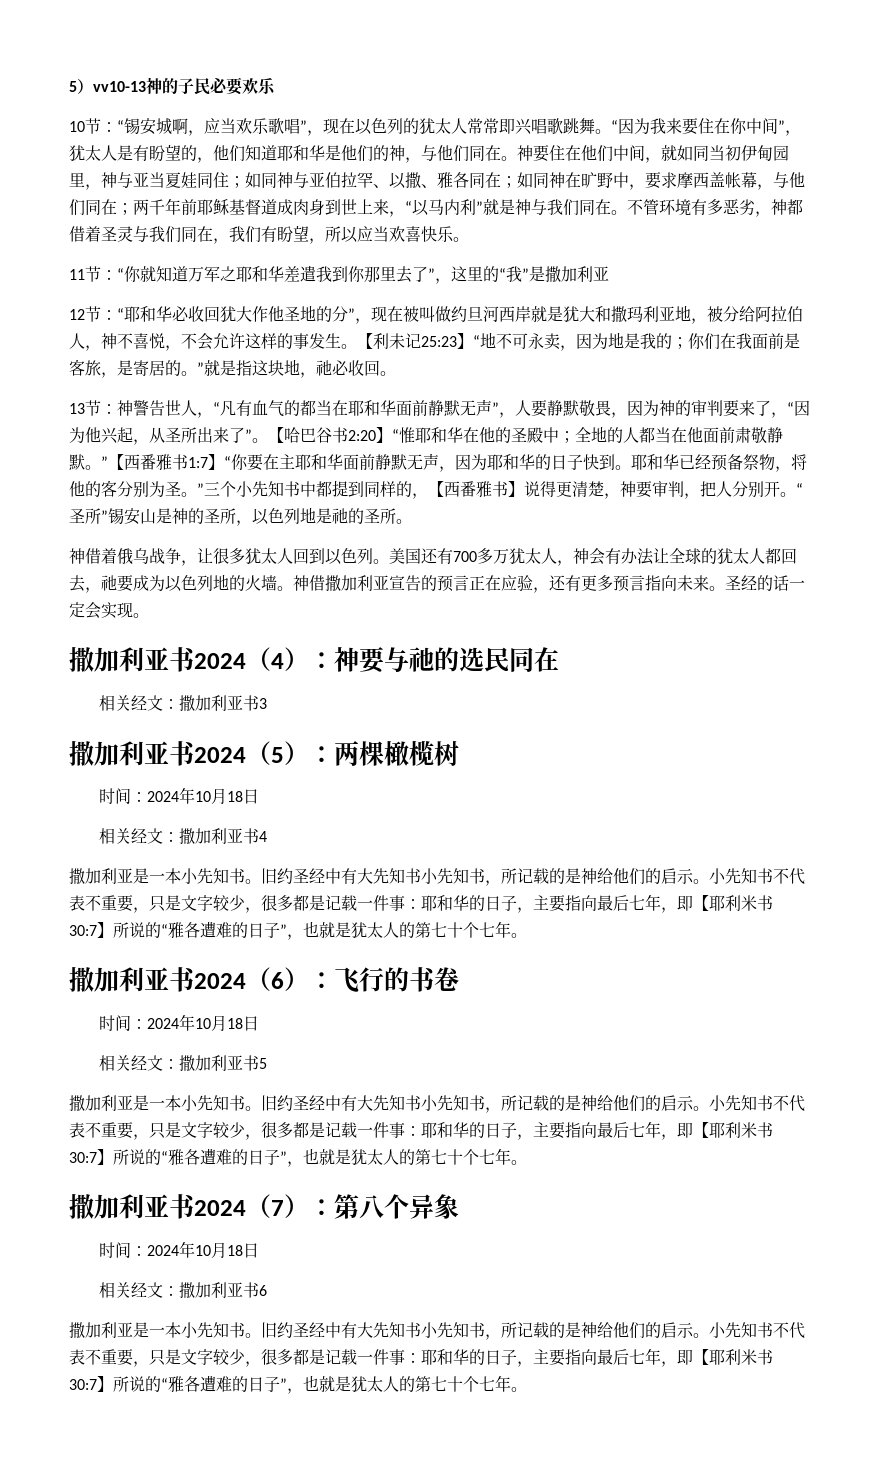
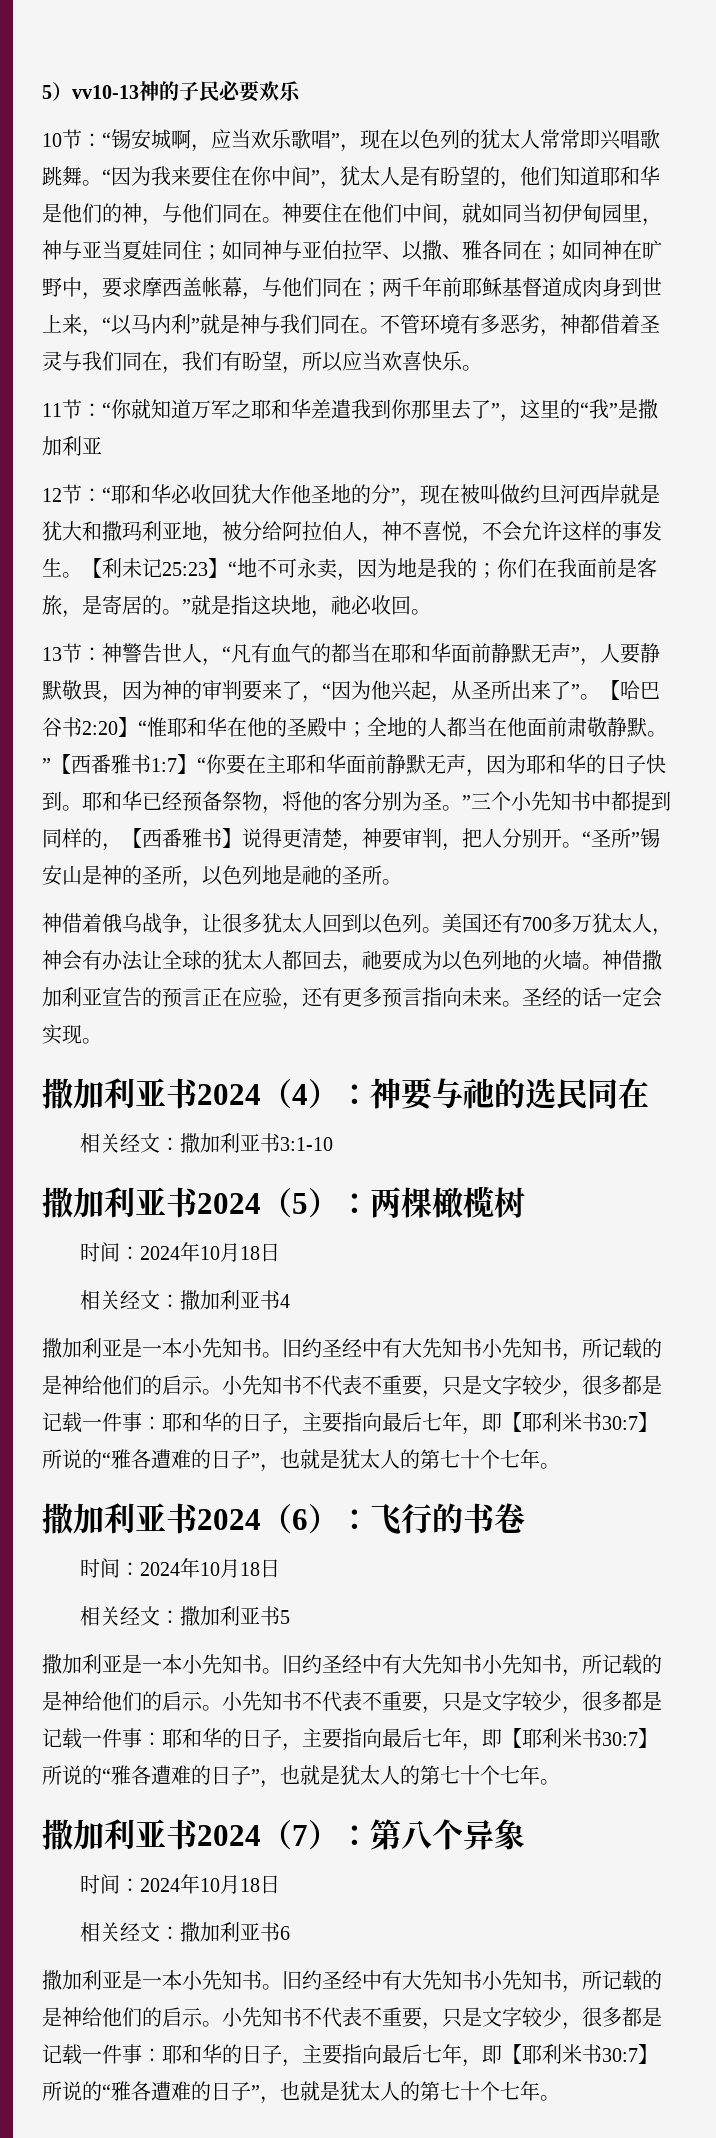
- 相关经文：撒加利亚书3
+ 相关经文：撒加利亚书3:1-10

